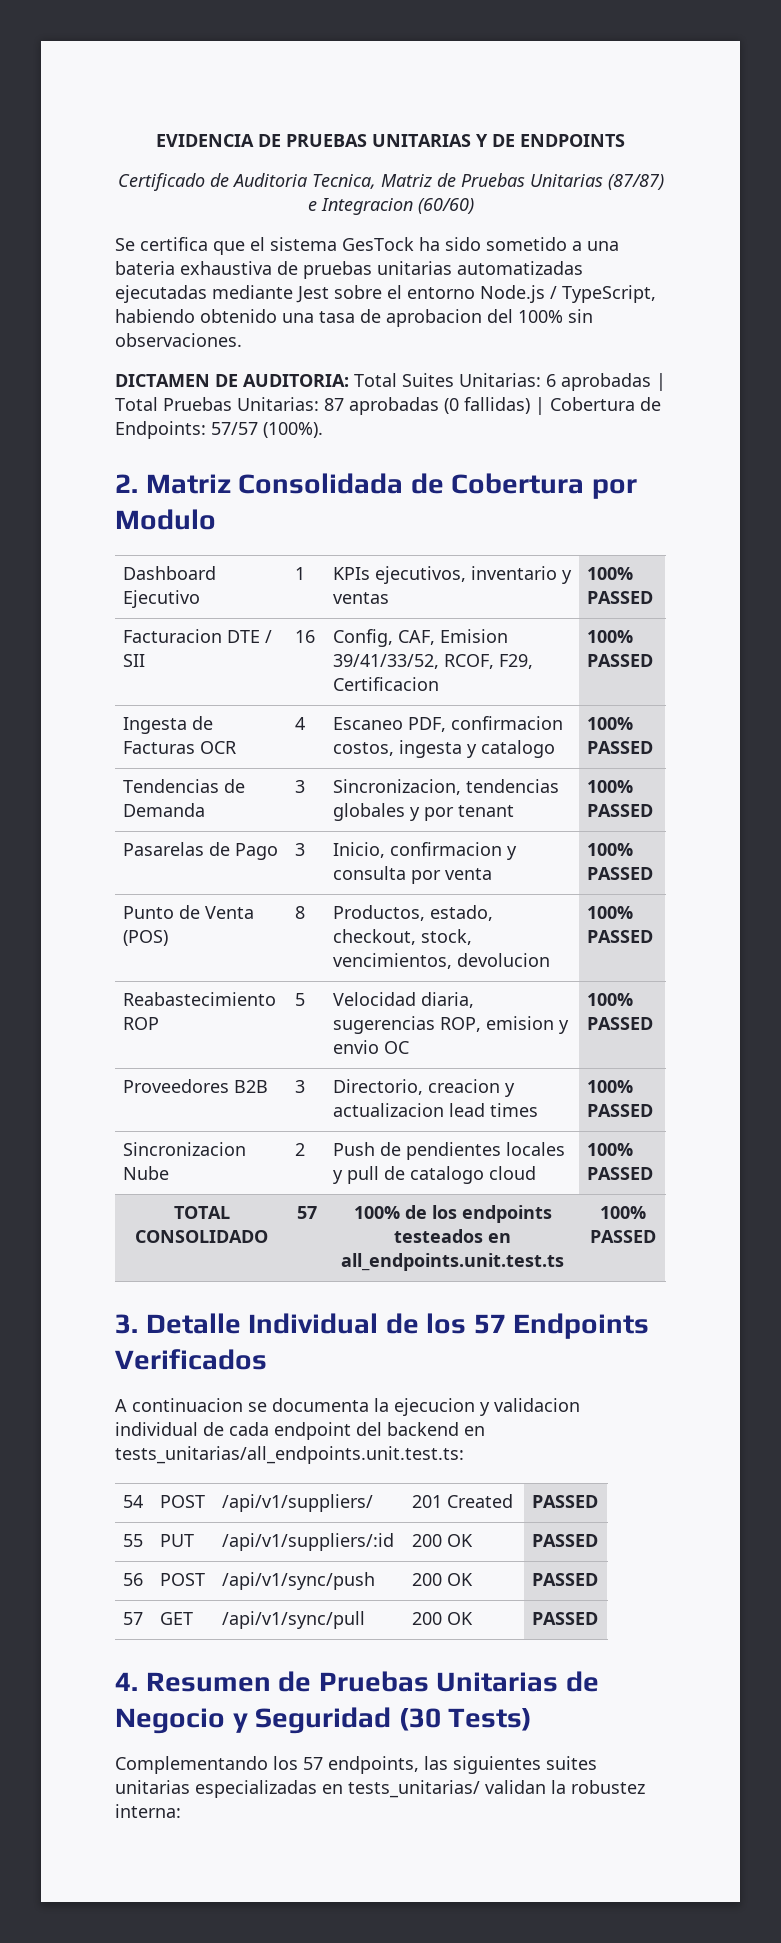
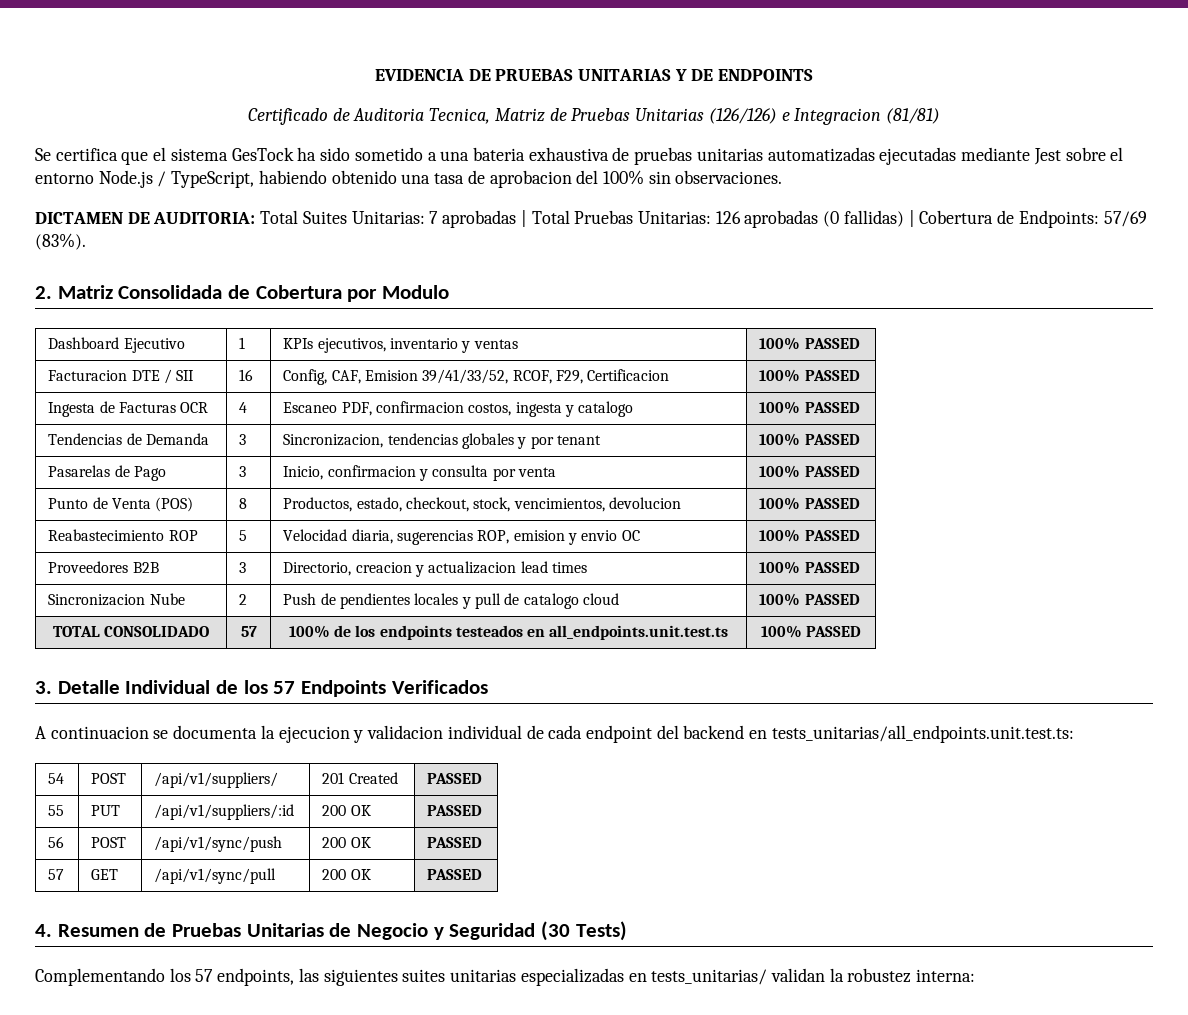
- Certificado de Auditoria Tecnica, Matriz de Pruebas Unitarias (87/87) e Integracion (60/60)
+ Certificado de Auditoria Tecnica, Matriz de Pruebas Unitarias (126/126) e Integracion (81/81)
- DICTAMEN DE AUDITORIA: Total Suites Unitarias: 6 aprobadas | Total Pruebas Unitarias: 87 aprobadas (0 fallidas) | Cobertura de Endpoints: 57/57 (100%).
+ DICTAMEN DE AUDITORIA: Total Suites Unitarias: 7 aprobadas | Total Pruebas Unitarias: 126 aprobadas (0 fallidas) | Cobertura de Endpoints: 57/69 (83%).

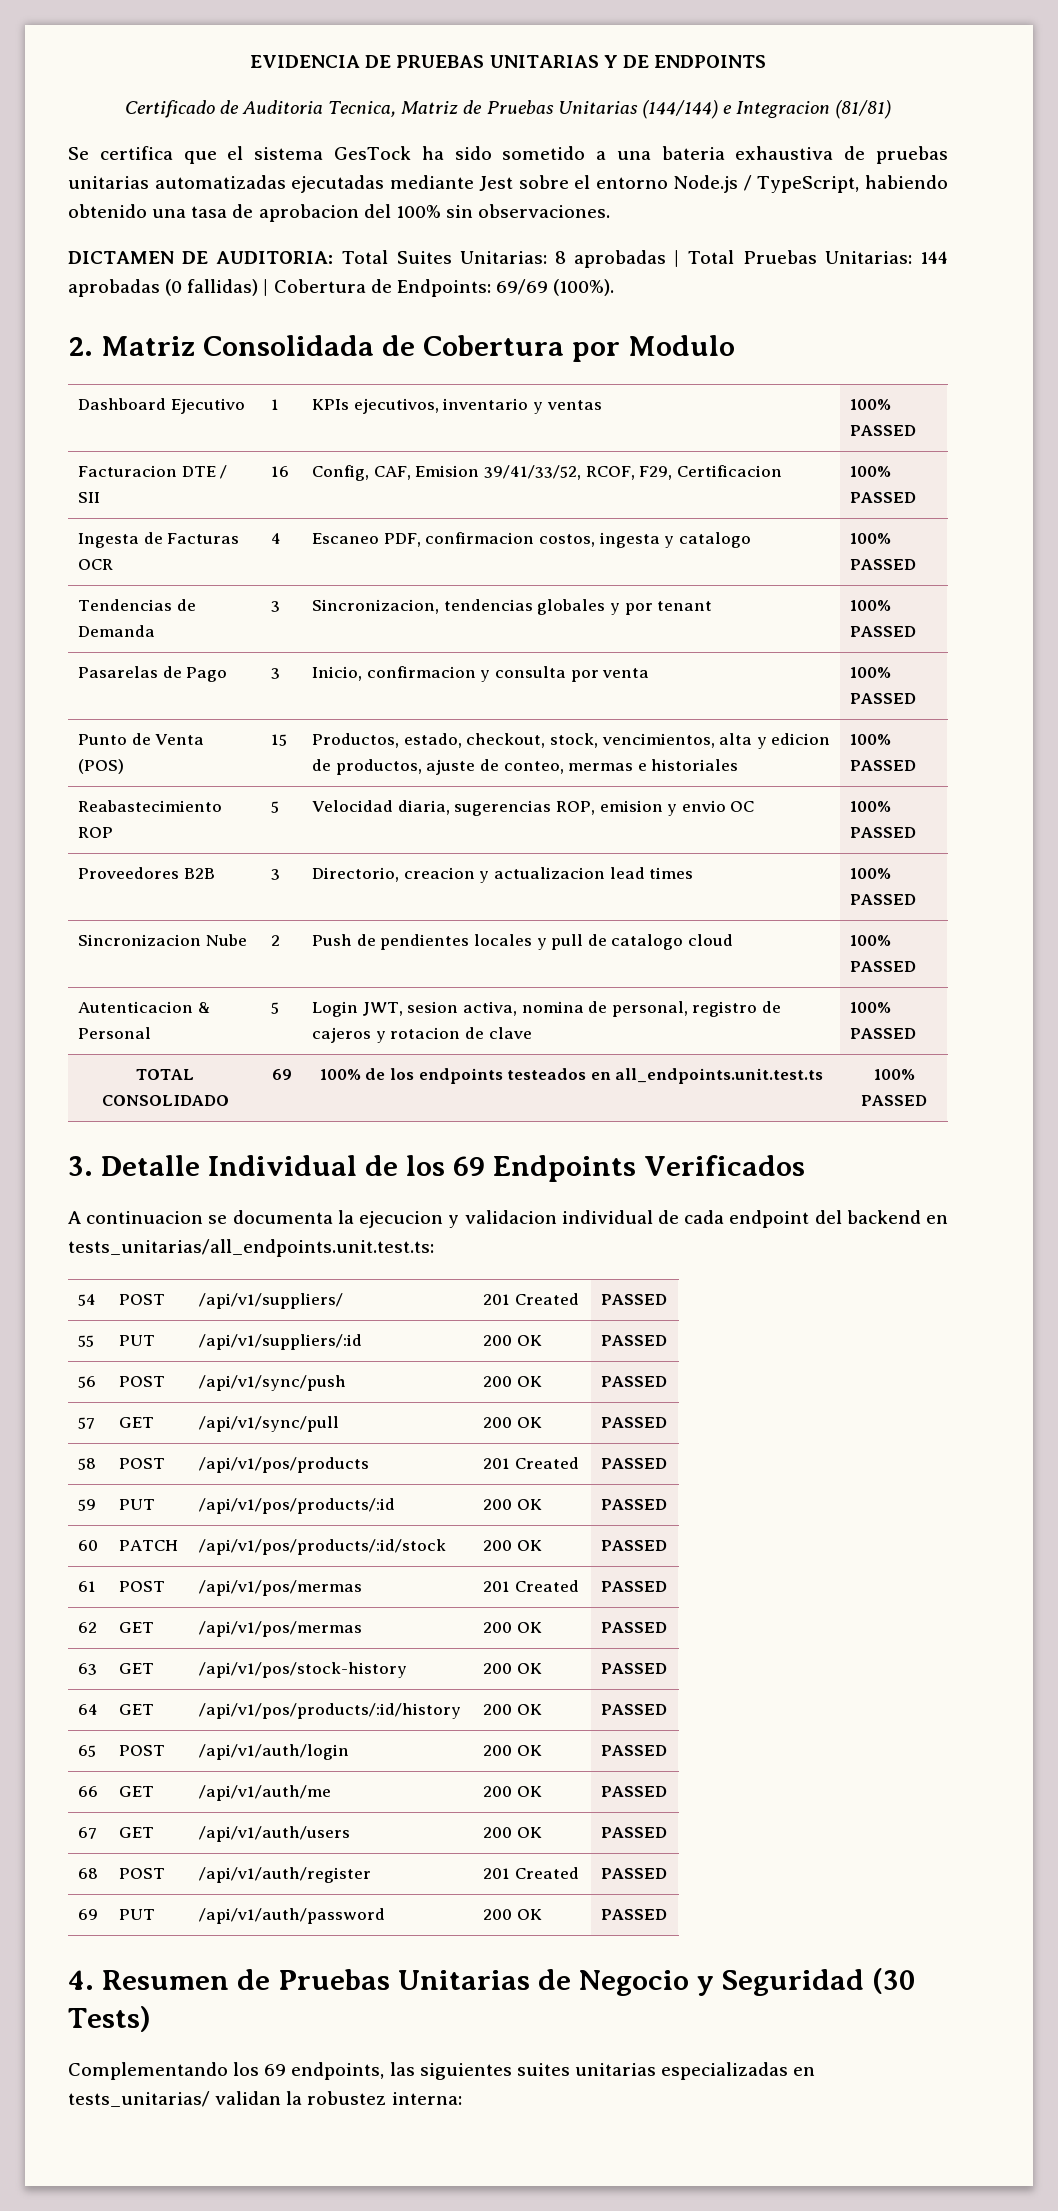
- Certificado de Auditoria Tecnica, Matriz de Pruebas Unitarias (126/126) e Integracion (81/81)
+ Certificado de Auditoria Tecnica, Matriz de Pruebas Unitarias (144/144) e Integracion (81/81)
- DICTAMEN DE AUDITORIA: Total Suites Unitarias: 7 aprobadas | Total Pruebas Unitarias: 126 aprobadas (0 fallidas) | Cobertura de Endpoints: 57/69 (83%).
+ DICTAMEN DE AUDITORIA: Total Suites Unitarias: 8 aprobadas | Total Pruebas Unitarias: 144 aprobadas (0 fallidas) | Cobertura de Endpoints: 69/69 (100%).
- Punto de Venta (POS) | 8 | Productos, estado, checkout, stock, vencimientos, devolucion | 100% PASSED
+ Punto de Venta (POS) | 15 | Productos, estado, checkout, stock, vencimientos, alta y edicion de productos, ajuste de conteo, mermas e historiales | 100% PASSED
+ Autenticacion & Personal | 5 | Login JWT, sesion activa, nomina de personal, registro de cajeros y rotacion de clave | 100% PASSED
- TOTAL CONSOLIDADO | 57 | 100% de los endpoints testeados en all_endpoints.unit.test.ts | 100% PASSED
+ TOTAL CONSOLIDADO | 69 | 100% de los endpoints testeados en all_endpoints.unit.test.ts | 100% PASSED
- 3. Detalle Individual de los 57 Endpoints Verificados
+ 3. Detalle Individual de los 69 Endpoints Verificados
+ 58 | POST | /api/v1/pos/products | 201 Created | PASSED
+ 59 | PUT | /api/v1/pos/products/:id | 200 OK | PASSED
+ 60 | PATCH | /api/v1/pos/products/:id/stock | 200 OK | PASSED
+ 61 | POST | /api/v1/pos/mermas | 201 Created | PASSED
+ 62 | GET | /api/v1/pos/mermas | 200 OK | PASSED
+ 63 | GET | /api/v1/pos/stock-history | 200 OK | PASSED
+ 64 | GET | /api/v1/pos/products/:id/history | 200 OK | PASSED
+ 65 | POST | /api/v1/auth/login | 200 OK | PASSED
+ 66 | GET | /api/v1/auth/me | 200 OK | PASSED
+ 67 | GET | /api/v1/auth/users | 200 OK | PASSED
+ 68 | POST | /api/v1/auth/register | 201 Created | PASSED
+ 69 | PUT | /api/v1/auth/password | 200 OK | PASSED
- Complementando los 57 endpoints, las siguientes suites unitarias especializadas en tests_unitarias/ validan la robustez interna:
+ Complementando los 69 endpoints, las siguientes suites unitarias especializadas en tests_unitarias/ validan la robustez interna:

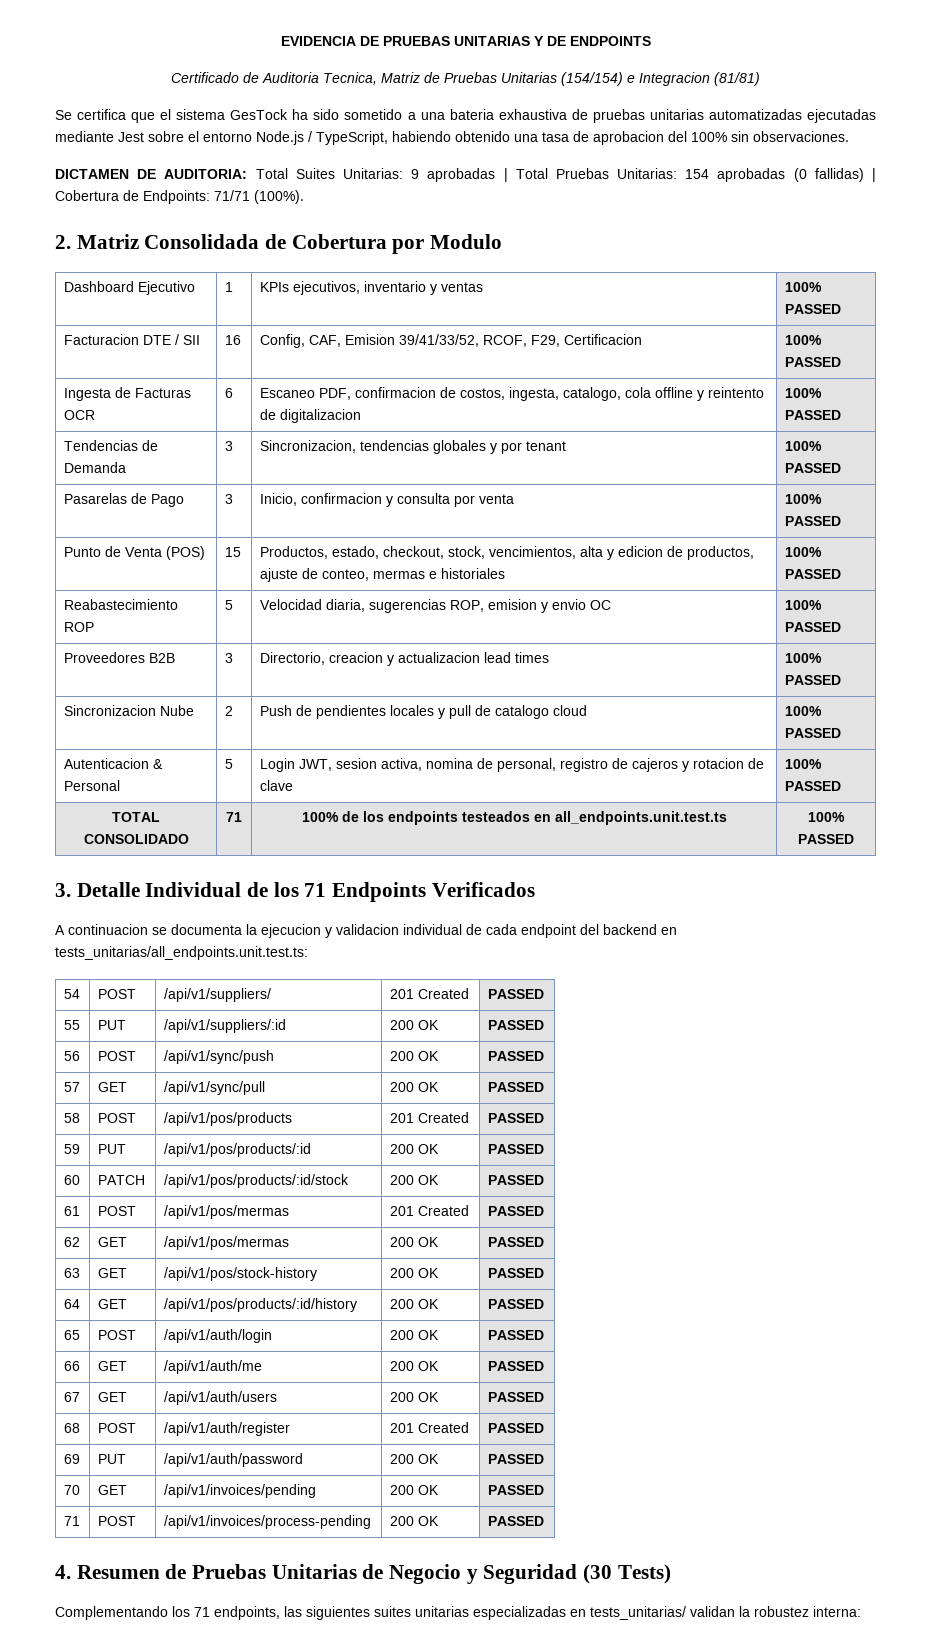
- Certificado de Auditoria Tecnica, Matriz de Pruebas Unitarias (144/144) e Integracion (81/81)
+ Certificado de Auditoria Tecnica, Matriz de Pruebas Unitarias (154/154) e Integracion (81/81)
- DICTAMEN DE AUDITORIA: Total Suites Unitarias: 8 aprobadas | Total Pruebas Unitarias: 144 aprobadas (0 fallidas) | Cobertura de Endpoints: 69/69 (100%).
+ DICTAMEN DE AUDITORIA: Total Suites Unitarias: 9 aprobadas | Total Pruebas Unitarias: 154 aprobadas (0 fallidas) | Cobertura de Endpoints: 71/71 (100%).
- Ingesta de Facturas OCR | 4 | Escaneo PDF, confirmacion costos, ingesta y catalogo | 100% PASSED
+ Ingesta de Facturas OCR | 6 | Escaneo PDF, confirmacion de costos, ingesta, catalogo, cola offline y reintento de digitalizacion | 100% PASSED
- TOTAL CONSOLIDADO | 69 | 100% de los endpoints testeados en all_endpoints.unit.test.ts | 100% PASSED
+ TOTAL CONSOLIDADO | 71 | 100% de los endpoints testeados en all_endpoints.unit.test.ts | 100% PASSED
- 3. Detalle Individual de los 69 Endpoints Verificados
+ 3. Detalle Individual de los 71 Endpoints Verificados
+ 70 | GET | /api/v1/invoices/pending | 200 OK | PASSED
+ 71 | POST | /api/v1/invoices/process-pending | 200 OK | PASSED
- Complementando los 69 endpoints, las siguientes suites unitarias especializadas en tests_unitarias/ validan la robustez interna:
+ Complementando los 71 endpoints, las siguientes suites unitarias especializadas en tests_unitarias/ validan la robustez interna:

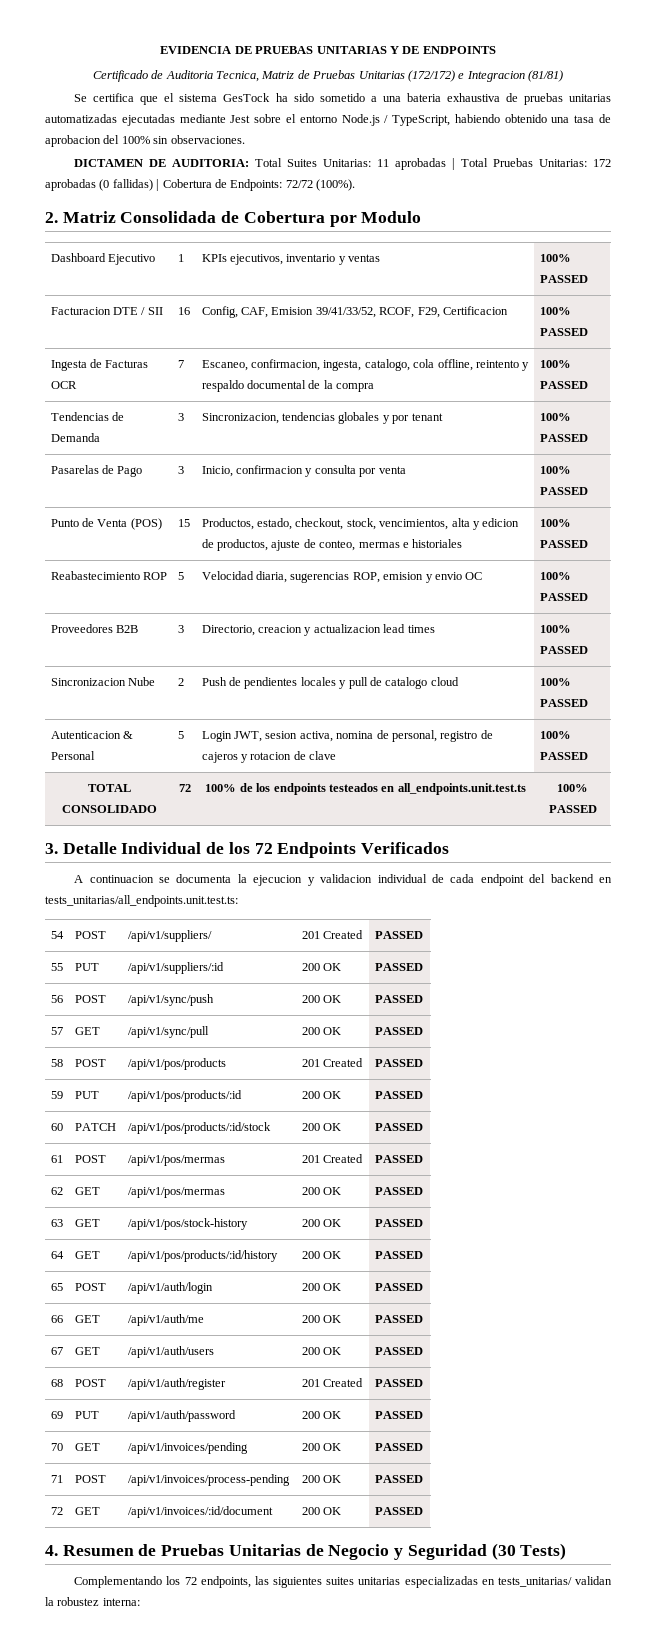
- Certificado de Auditoria Tecnica, Matriz de Pruebas Unitarias (154/154) e Integracion (81/81)
+ Certificado de Auditoria Tecnica, Matriz de Pruebas Unitarias (172/172) e Integracion (81/81)
- DICTAMEN DE AUDITORIA: Total Suites Unitarias: 9 aprobadas | Total Pruebas Unitarias: 154 aprobadas (0 fallidas) | Cobertura de Endpoints: 71/71 (100%).
+ DICTAMEN DE AUDITORIA: Total Suites Unitarias: 11 aprobadas | Total Pruebas Unitarias: 172 aprobadas (0 fallidas) | Cobertura de Endpoints: 72/72 (100%).
- Ingesta de Facturas OCR | 6 | Escaneo PDF, confirmacion de costos, ingesta, catalogo, cola offline y reintento de digitalizacion | 100% PASSED
+ Ingesta de Facturas OCR | 7 | Escaneo, confirmacion, ingesta, catalogo, cola offline, reintento y respaldo documental de la compra | 100% PASSED
- TOTAL CONSOLIDADO | 71 | 100% de los endpoints testeados en all_endpoints.unit.test.ts | 100% PASSED
+ TOTAL CONSOLIDADO | 72 | 100% de los endpoints testeados en all_endpoints.unit.test.ts | 100% PASSED
- 3. Detalle Individual de los 71 Endpoints Verificados
+ 3. Detalle Individual de los 72 Endpoints Verificados
+ 72 | GET | /api/v1/invoices/:id/document | 200 OK | PASSED
- Complementando los 71 endpoints, las siguientes suites unitarias especializadas en tests_unitarias/ validan la robustez interna:
+ Complementando los 72 endpoints, las siguientes suites unitarias especializadas en tests_unitarias/ validan la robustez interna:

